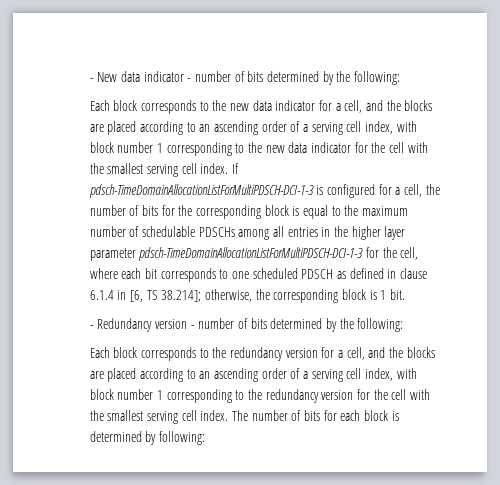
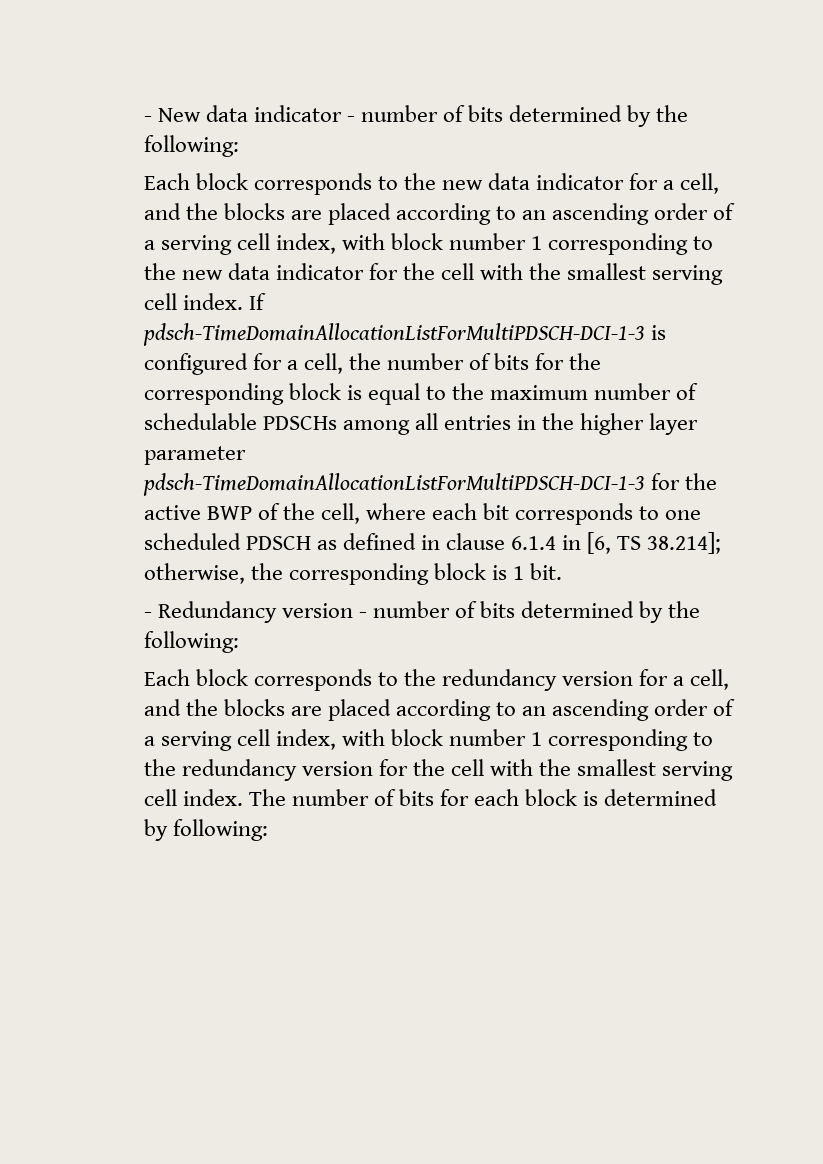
- If pdsch-TimeDomainAllocationListForMultiPDSCH-DCI-1-3 is configured for a cell, the number of bits for the corresponding block is equal to the maximum number of schedulable PDSCHs among all entries in the higher layer parameter pdsch-TimeDomainAllocationListForMultiPDSCH-DCI-1-3 for the cell, where each bit corresponds to one scheduled PDSCH as defined in clause 6.1.4 in [6, TS 38.214]; otherwise, the corresponding block is 1 bit.
+ If pdsch-TimeDomainAllocationListForMultiPDSCH-DCI-1-3 is configured for a cell, the number of bits for the corresponding block is equal to the maximum number of schedulable PDSCHs among all entries in the higher layer parameter pdsch-TimeDomainAllocationListForMultiPDSCH-DCI-1-3 for the active BWP of the cell, where each bit corresponds to one scheduled PDSCH as defined in clause 6.1.4 in [6, TS 38.214]; otherwise, the corresponding block is 1 bit.

